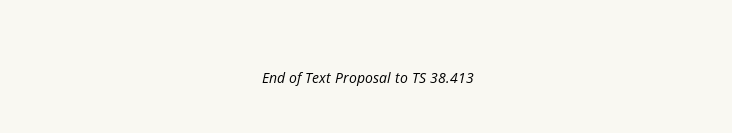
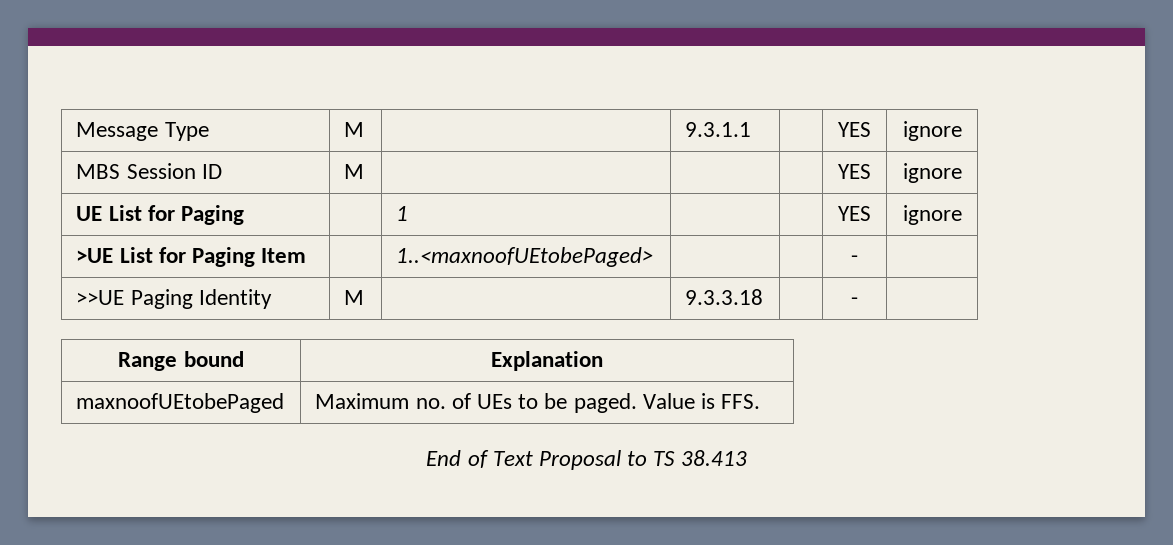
+ Message Type | M | | 9.3.1.1 | | YES | ignore
+ MBS Session ID | M | | | | YES | ignore
+ UE List for Paging | | 1 | | | YES | ignore
+ >UE List for Paging Item | | 1..<maxnoofUEtobePaged> | | | - |
+ >>UE Paging Identity | M | | 9.3.3.18 | | - |
+ Range bound | Explanation
+ maxnoofUEtobePaged | Maximum no. of UEs to be paged. Value is FFS.

